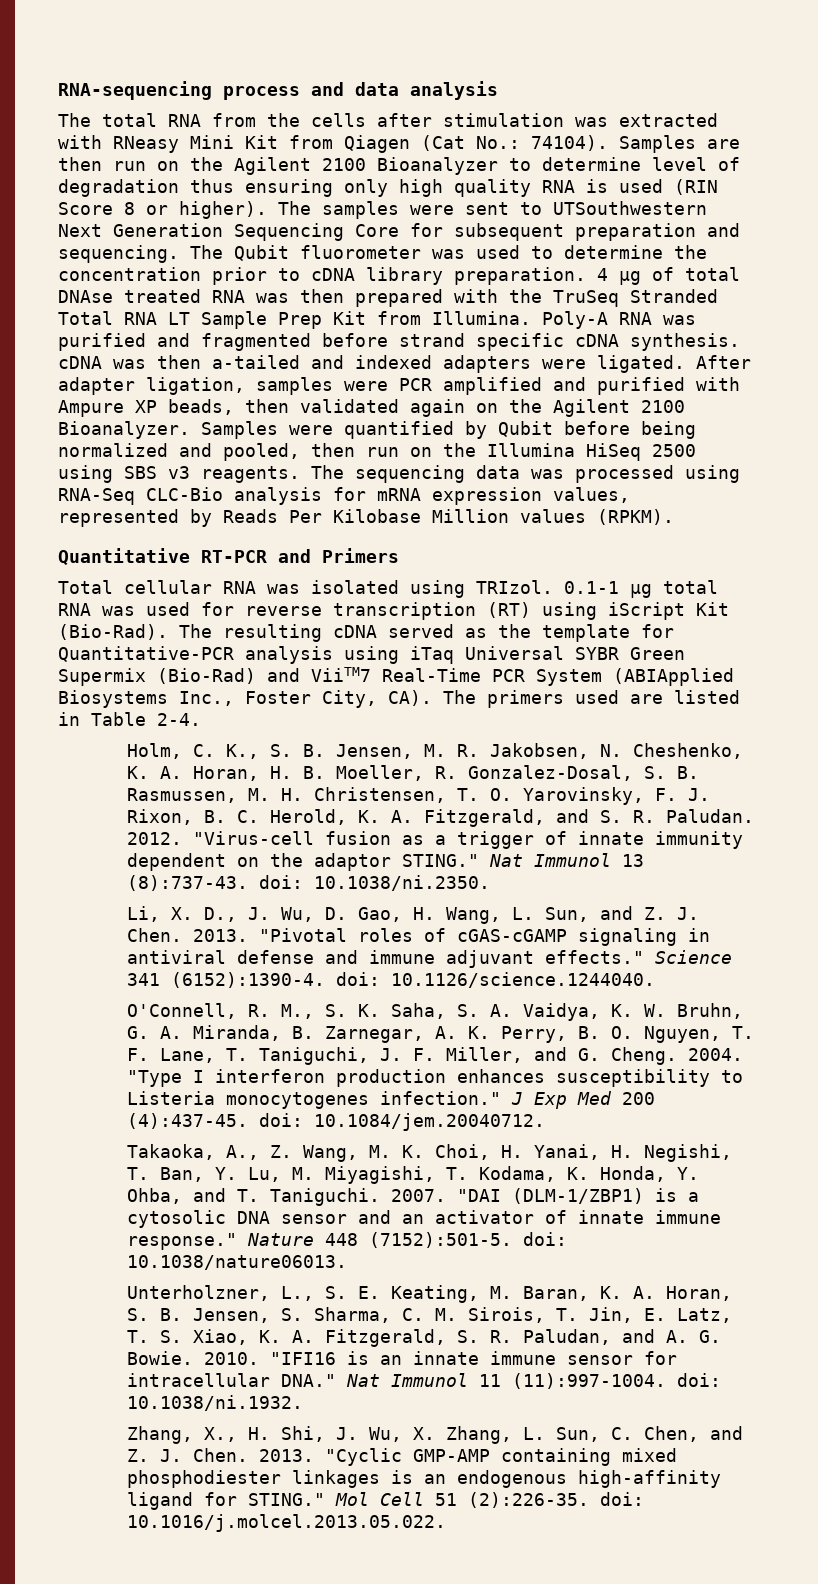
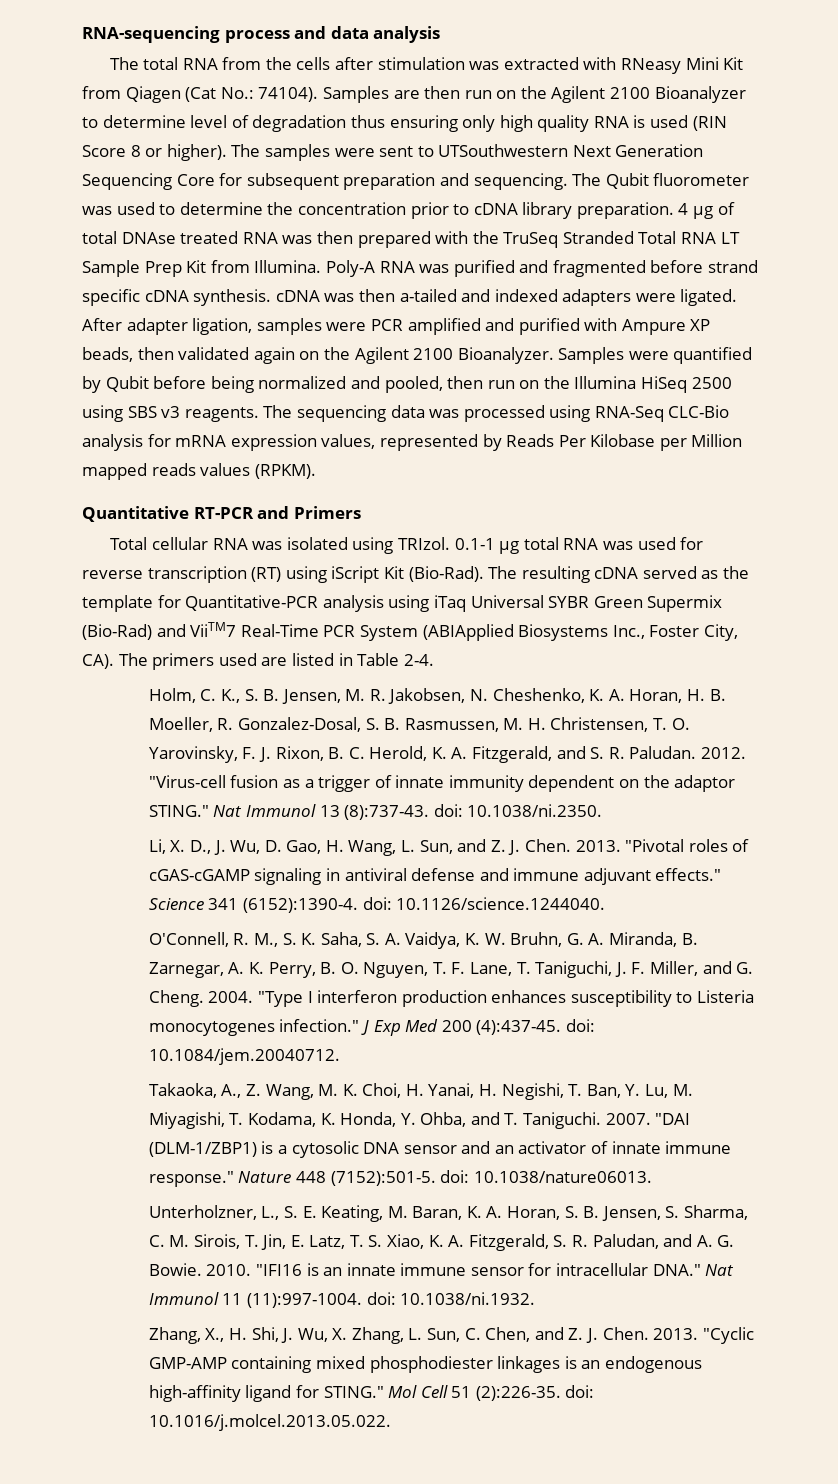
- The sequencing data was processed using RNA-Seq CLC-Bio analysis for mRNA expression values, represented by Reads Per Kilobase Million values (RPKM).
+ The sequencing data was processed using RNA-Seq CLC-Bio analysis for mRNA expression values, represented by Reads Per Kilobase per Million mapped reads values (RPKM).

